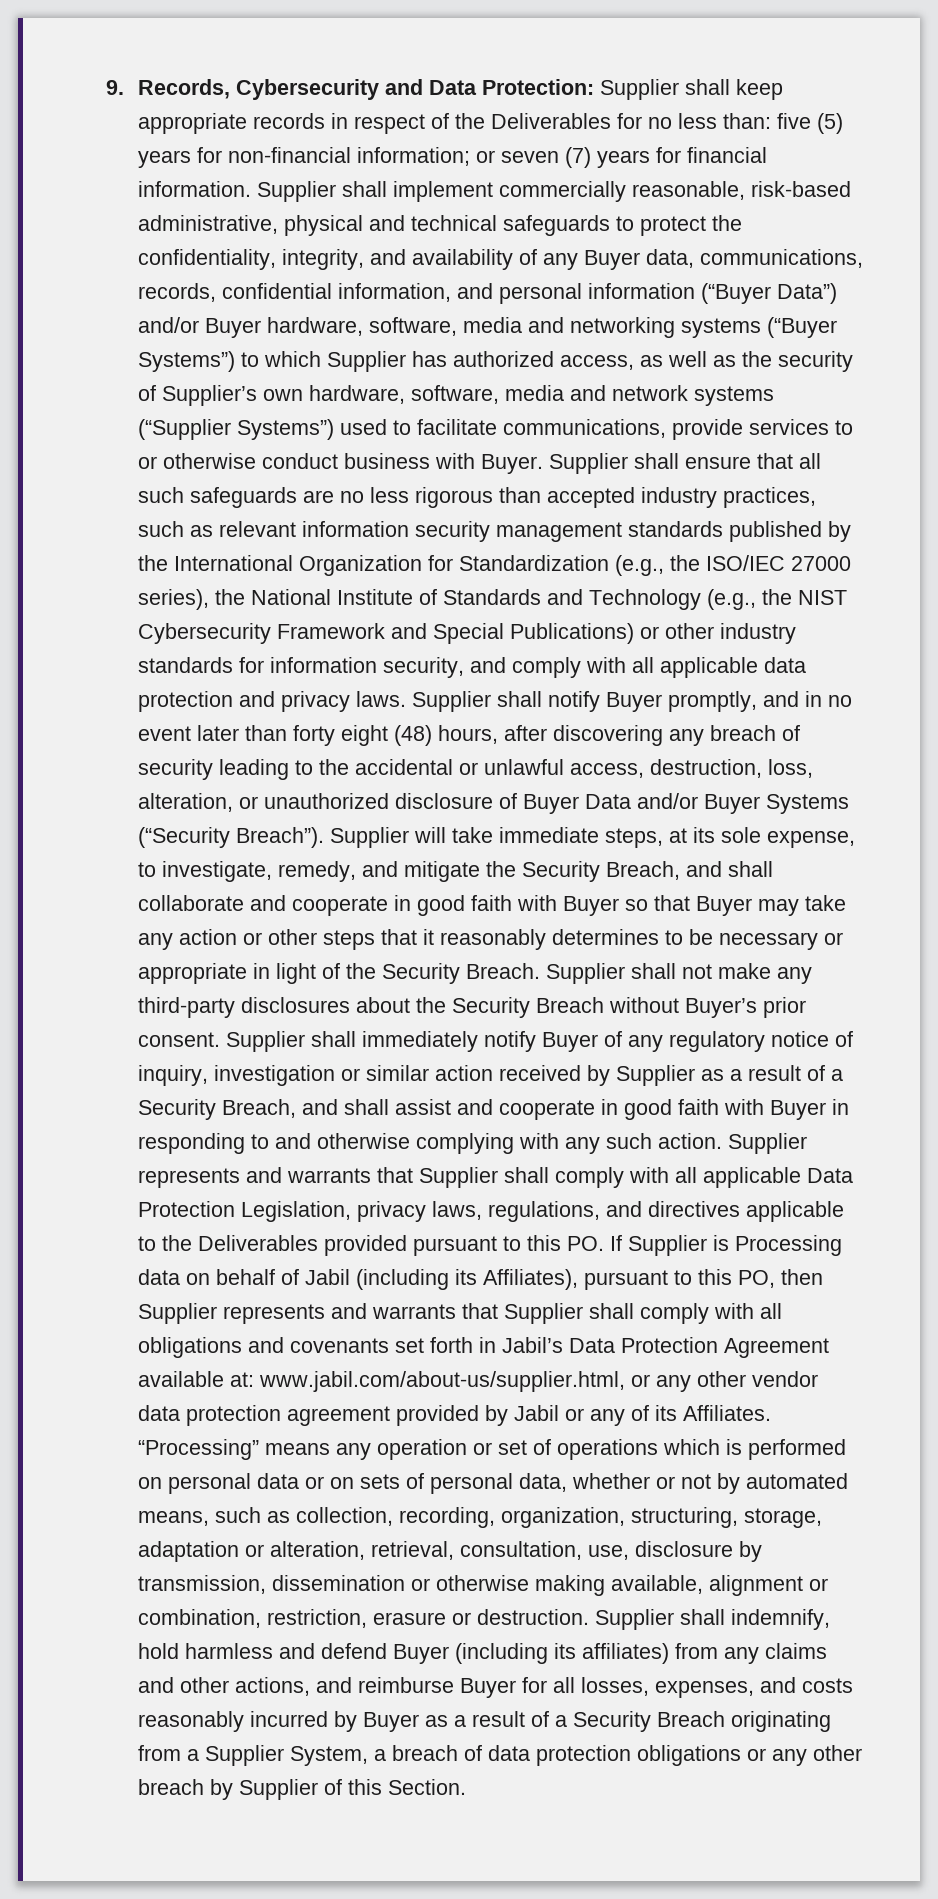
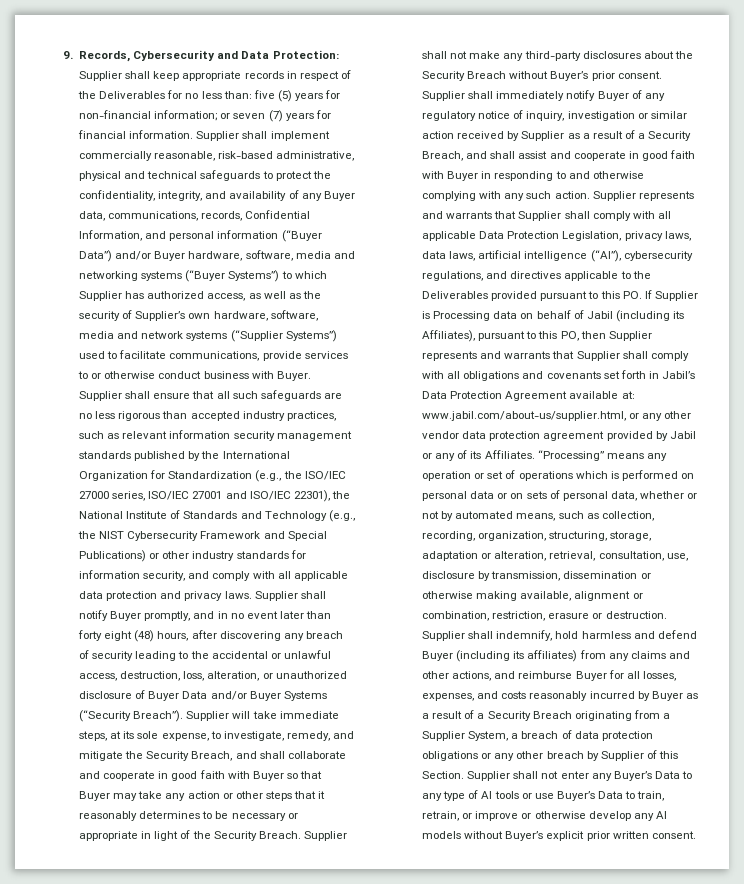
- Supplier shall implement commercially reasonable, risk-based administrative, physical and technical safeguards to protect the confidentiality, integrity, and availability of any Buyer data, communications, records, confidential information, and personal information (“Buyer Data”) and/or Buyer hardware, software, media and networking systems (“Buyer Systems”) to which Supplier has authorized access, as well as the security of Supplier’s own hardware, software, media and network systems (“Supplier Systems”) used to facilitate communications, provide services to or otherwise conduct business with Buyer.
+ Supplier shall implement commercially reasonable, risk-based administrative, physical and technical safeguards to protect the confidentiality, integrity, and availability of any Buyer data, communications, records, Confidential Information, and personal information (“Buyer Data”) and/or Buyer hardware, software, media and networking systems (“Buyer Systems”) to which Supplier has authorized access, as well as the security of Supplier’s own hardware, software, media and network systems (“Supplier Systems”) used to facilitate communications, provide services to or otherwise conduct business with Buyer.
- Supplier shall ensure that all such safeguards are no less rigorous than accepted industry practices, such as relevant information security management standards published by the International Organization for Standardization (e.g., the ISO/IEC 27000 series), the National Institute of Standards and Technology (e.g., the NIST Cybersecurity Framework and Special Publications) or other industry standards for information security, and comply with all applicable data protection and privacy laws.
+ Supplier shall ensure that all such safeguards are no less rigorous than accepted industry practices, such as relevant information security management standards published by the International Organization for Standardization (e.g., the ISO/IEC 27000 series, ISO/IEC 27001 and ISO/IEC 22301), the National Institute of Standards and Technology (e.g., the NIST Cybersecurity Framework and Special Publications) or other industry standards for information security, and comply with all applicable data protection and privacy laws.
- Supplier represents and warrants that Supplier shall comply with all applicable Data Protection Legislation, privacy laws, regulations, and directives applicable to the Deliverables provided pursuant to this PO. If Supplier is Processing data on behalf of Jabil (including its Affiliates), pursuant to this PO, then Supplier represents and warrants that Supplier shall comply with all obligations and covenants set forth in Jabil’s Data Protection Agreement available at:
+ Supplier represents and warrants that Supplier shall comply with all applicable Data Protection Legislation, privacy laws, data laws, artificial intelligence (“AI”), cybersecurity regulations, and directives applicable to the Deliverables provided pursuant to this PO. If Supplier is Processing data on behalf of Jabil (including its Affiliates), pursuant to this PO, then Supplier represents and warrants that Supplier shall comply with all obligations and covenants set forth in Jabil’s Data Protection Agreement available at:
+ Supplier shall not enter any Buyer’s Data to any type of AI tools or use Buyer’s Data to train, retrain, or improve or otherwise develop any AI models without Buyer’s explicit prior written consent.

